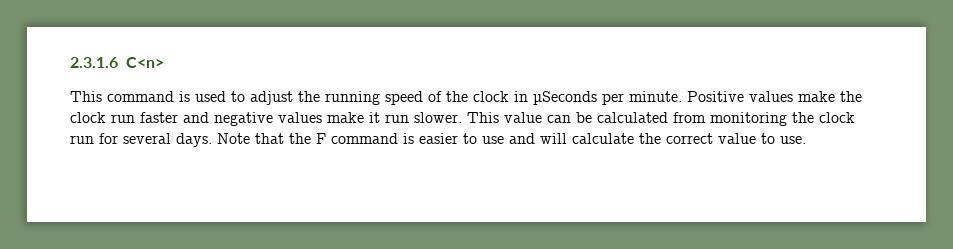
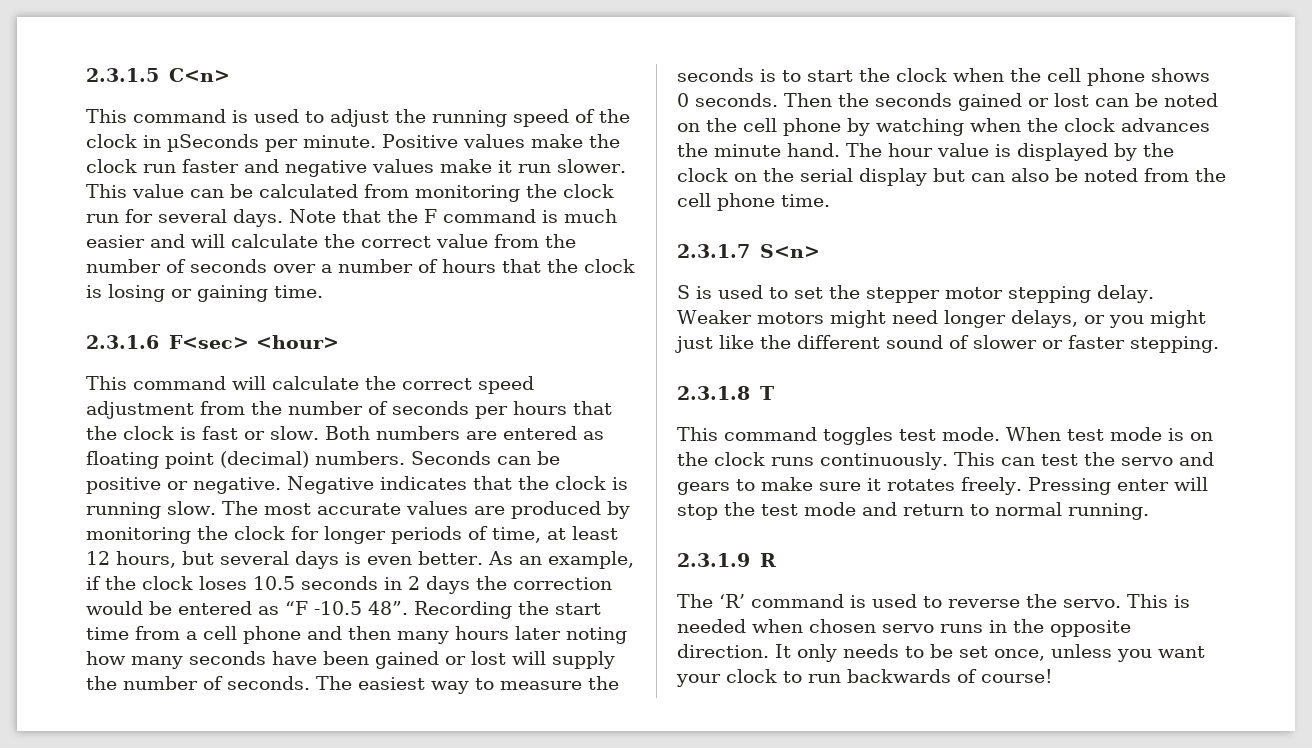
- 2.3.1.6 C<n>
+ 2.3.1.5 C<n>
- Note that the F command is easier to use and will calculate the correct value to use.
+ Note that the F command is much easier and will calculate the correct value from the number of seconds over a number of hours that the clock is losing or gaining time.
+ 2.3.1.6 F<sec> <hour>
+ This command will calculate the correct speed adjustment from the number of seconds per hours that the clock is fast or slow. Both numbers are entered as floating point (decimal) numbers. Seconds can be positive or negative. Negative indicates that the clock is running slow. The most accurate values are produced by monitoring the clock for longer periods of time, at least 12 hours, but several days is even better. As an example, if the clock loses 10.5 seconds in 2 days the correction would be entered as “F -10.5 48”. Recording the start time from a cell phone and then many hours later noting how many seconds have been gained or lost will supply the number of seconds. The easiest way to measure the seconds is to start the clock when the cell phone shows 0 seconds. Then the seconds gained or lost can be noted on the cell phone by watching when the clock advances the minute hand. The hour value is displayed by the clock on the serial display but can also be noted from the cell phone time.
+ 2.3.1.7 S<n>
+ S is used to set the stepper motor stepping delay. Weaker motors might need longer delays, or you might just like the different sound of slower or faster stepping.
+ 2.3.1.8 T
+ This command toggles test mode. When test mode is on the clock runs continuously. This can test the servo and gears to make sure it rotates freely. Pressing enter will stop the test mode and return to normal running.
+ 2.3.1.9 R
+ The ‘R’ command is used to reverse the servo. This is needed when chosen servo runs in the opposite direction. It only needs to be set once, unless you want your clock to run backwards of course!

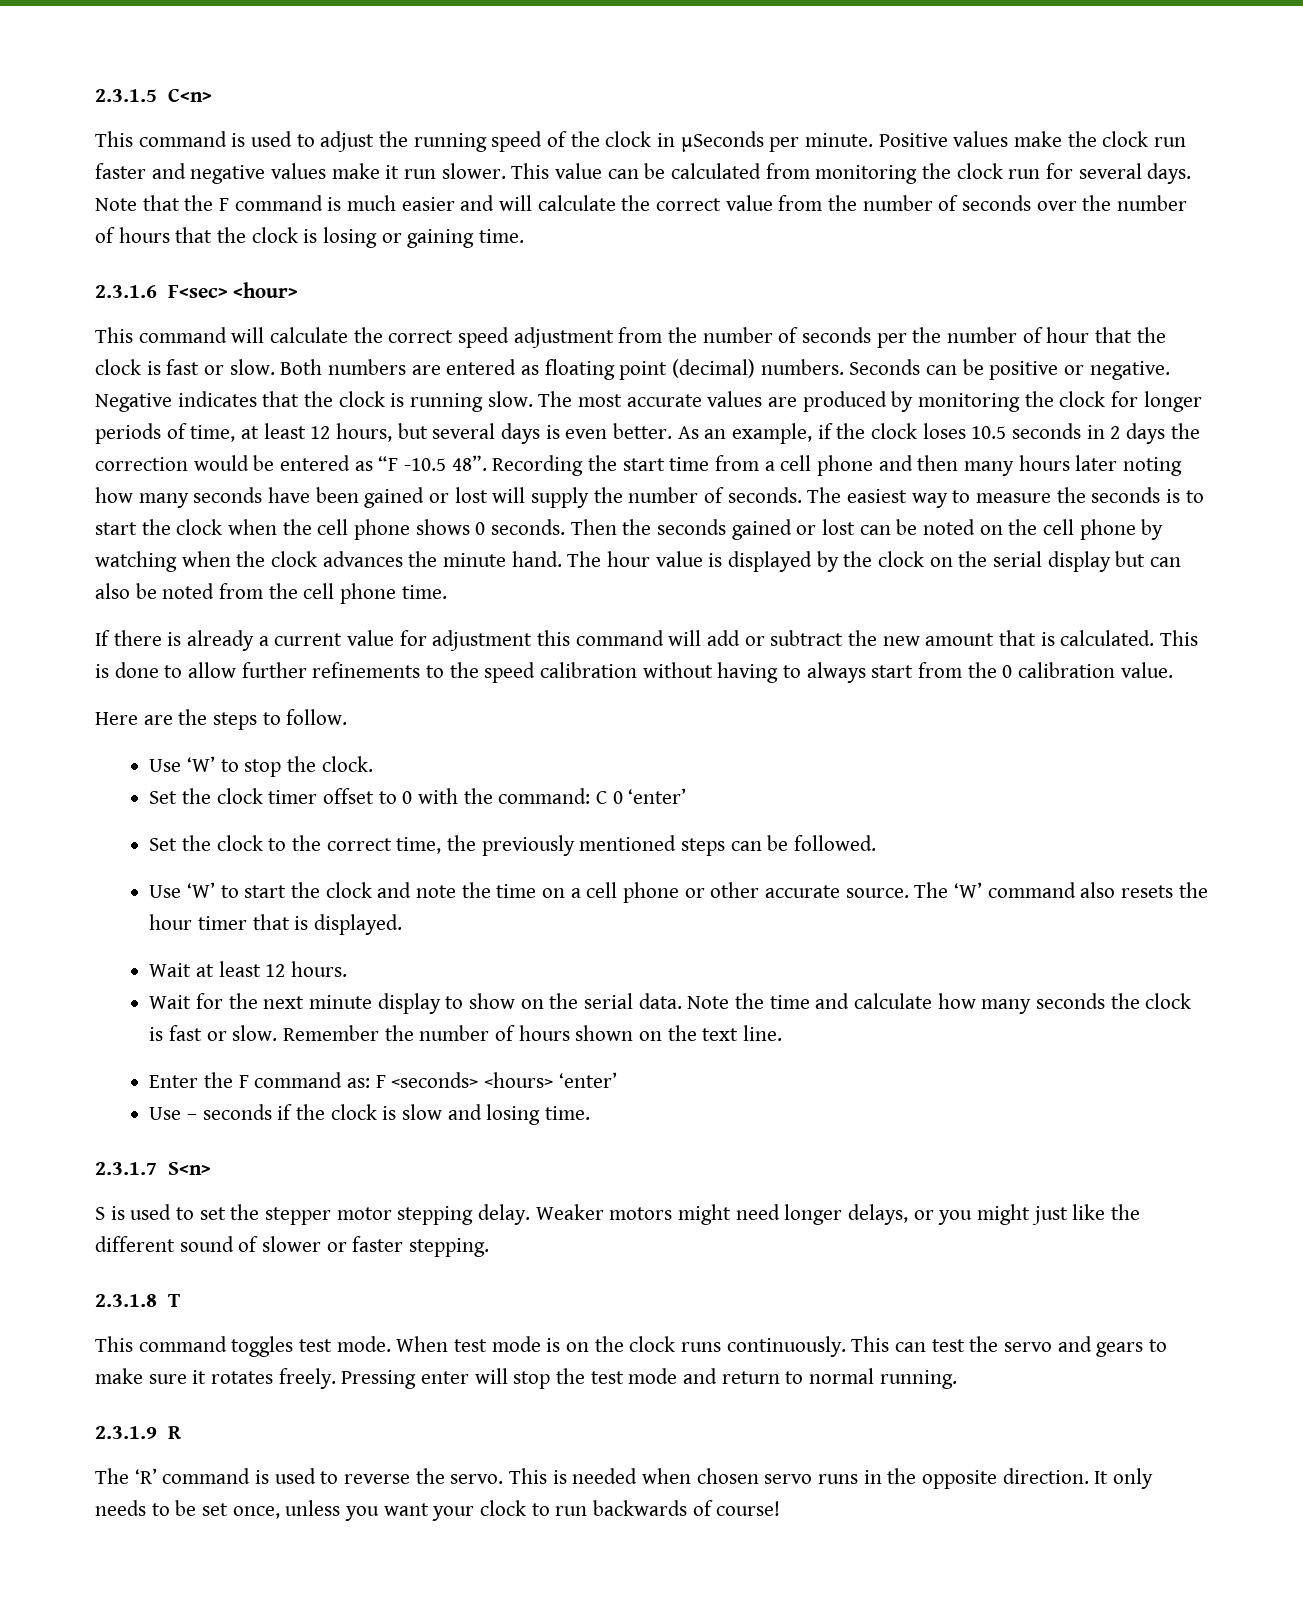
- Note that the F command is much easier and will calculate the correct value from the number of seconds over a number of hours that the clock is losing or gaining time.
+ Note that the F command is much easier and will calculate the correct value from the number of seconds over the number of hours that the clock is losing or gaining time.
- This command will calculate the correct speed adjustment from the number of seconds per hours that the clock is fast or slow.
+ This command will calculate the correct speed adjustment from the number of seconds per the number of hour that the clock is fast or slow.
+ If there is already a current value for adjustment this command will add or subtract the new amount that is calculated. This is done to allow further refinements to the speed calibration without having to always start from the 0 calibration value.
+ Here are the steps to follow.
+ Use ‘W’ to stop the clock.
+ Set the clock timer offset to 0 with the command: C 0 ‘enter’
+ Set the clock to the correct time, the previously mentioned steps can be followed.
+ Use ‘W’ to start the clock and note the time on a cell phone or other accurate source. The ‘W’ command also resets the hour timer that is displayed.
+ Wait at least 12 hours.
+ Wait for the next minute display to show on the serial data. Note the time and calculate how many seconds the clock is fast or slow. Remember the number of hours shown on the text line.
+ Enter the F command as: F <seconds> <hours> ‘enter’
+ Use – seconds if the clock is slow and losing time.

